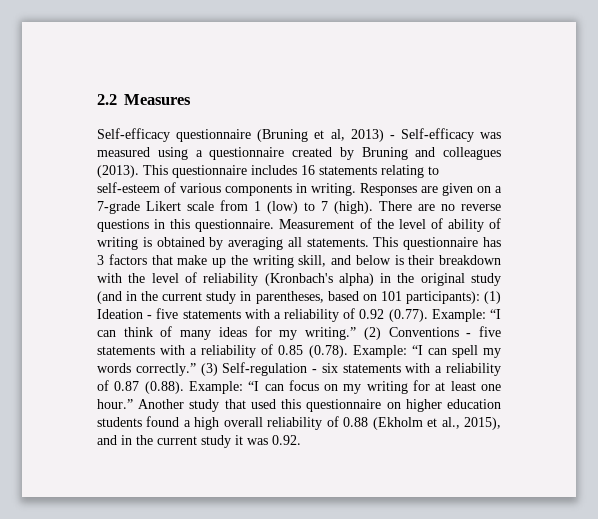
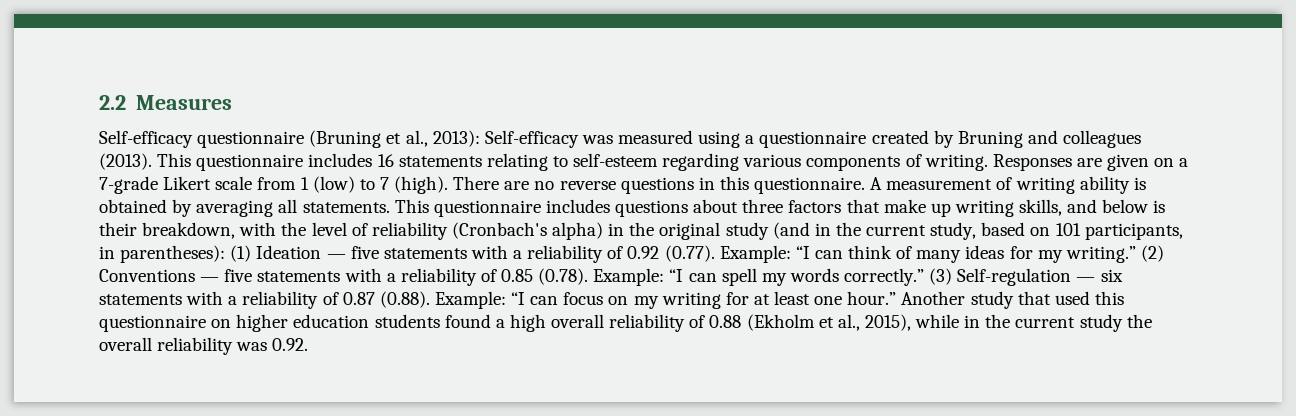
- Self-efficacy questionnaire (Bruning et al, 2013) - Self-efficacy was measured using a questionnaire created by Bruning and colleagues (2013).
+ Self-efficacy questionnaire (Bruning et al., 2013): Self-efficacy was measured using a questionnaire created by Bruning and colleagues (2013).
- This questionnaire includes 16 statements relating to self-esteem of various components in writing.
+ This questionnaire includes 16 statements relating to self-esteem regarding various components of writing.
- Measurement of the level of ability of writing is obtained by averaging all statements.
+ A measurement of writing ability is obtained by averaging all statements.
- This questionnaire has 3 factors that make up the writing skill, and below is their breakdown with the level of reliability (Kronbach's alpha) in the original study (and in the current study in parentheses, based on 101 participants): (1) Ideation - five statements with a reliability of 0.92 (0.77). Example: “I can think of many ideas for my writing.”
+ This questionnaire includes questions about three factors that make up writing skills, and below is their breakdown, with the level of reliability (Cronbach's alpha) in the original study (and in the current study, based on 101 participants, in parentheses): (1) Ideation — five statements with a reliability of 0.92 (0.77). Example: “I can think of many ideas for my writing.”
- (2) Conventions - five statements with a reliability of 0.85 (0.78). Example: “I can spell my words correctly.”
+ (2) Conventions — five statements with a reliability of 0.85 (0.78). Example: “I can spell my words correctly.”
- (3) Self-regulation - six statements with a reliability of 0.87 (0.88). Example: “I can focus on my writing for at least one hour.”
+ (3) Self-regulation — six statements with a reliability of 0.87 (0.88). Example: “I can focus on my writing for at least one hour.”
- Another study that used this questionnaire on higher education students found a high overall reliability of 0.88 (Ekholm et al., 2015), and in the current study it was 0.92.
+ Another study that used this questionnaire on higher education students found a high overall reliability of 0.88 (Ekholm et al., 2015), while in the current study the overall reliability was 0.92.

